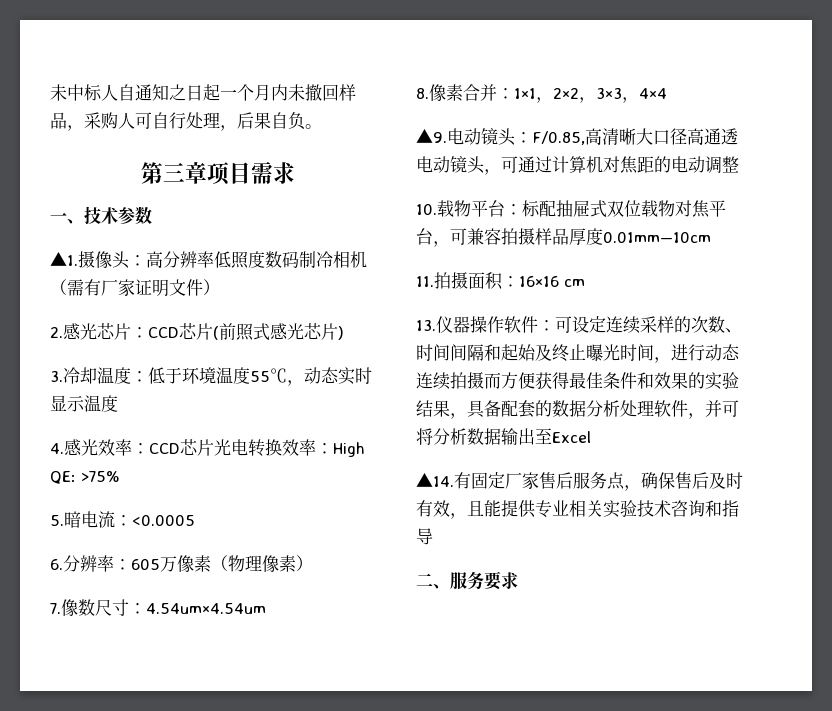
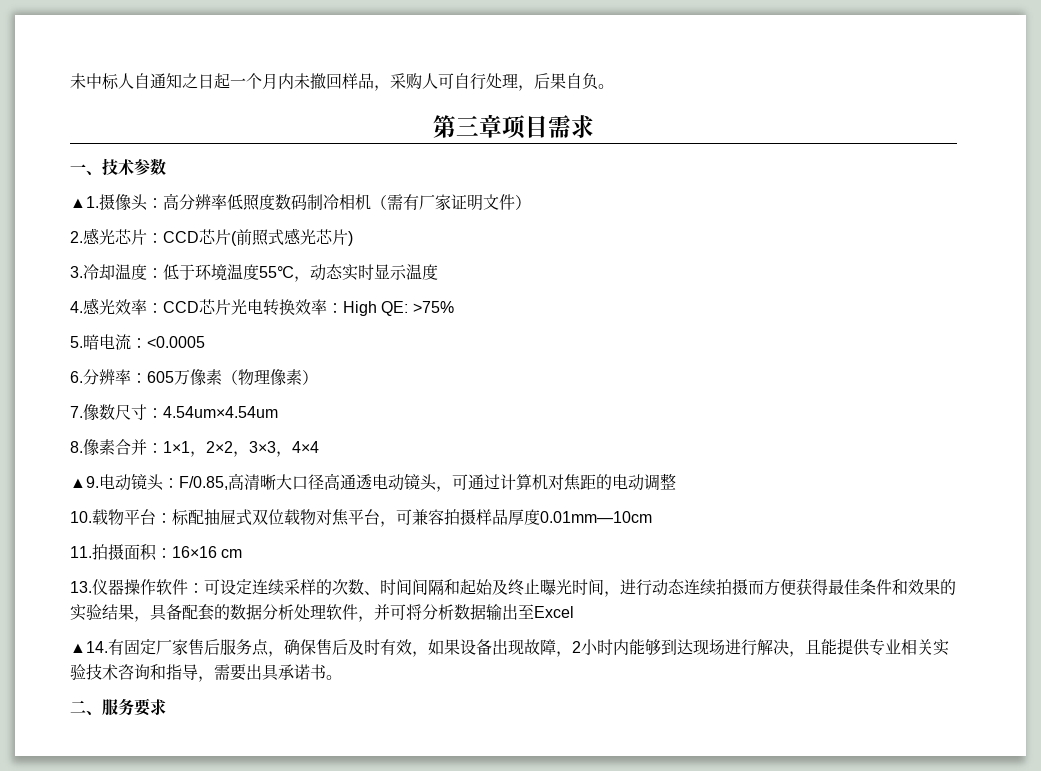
- 有固定厂家售后服务点，确保售后及时有效，且能提供专业相关实验技术咨询和指导
+ 有固定厂家售后服务点，确保售后及时有效，如果设备出现故障，2小时内能够到达现场进行解决，且能提供专业相关实验技术咨询和指导，需要出具承诺书。

